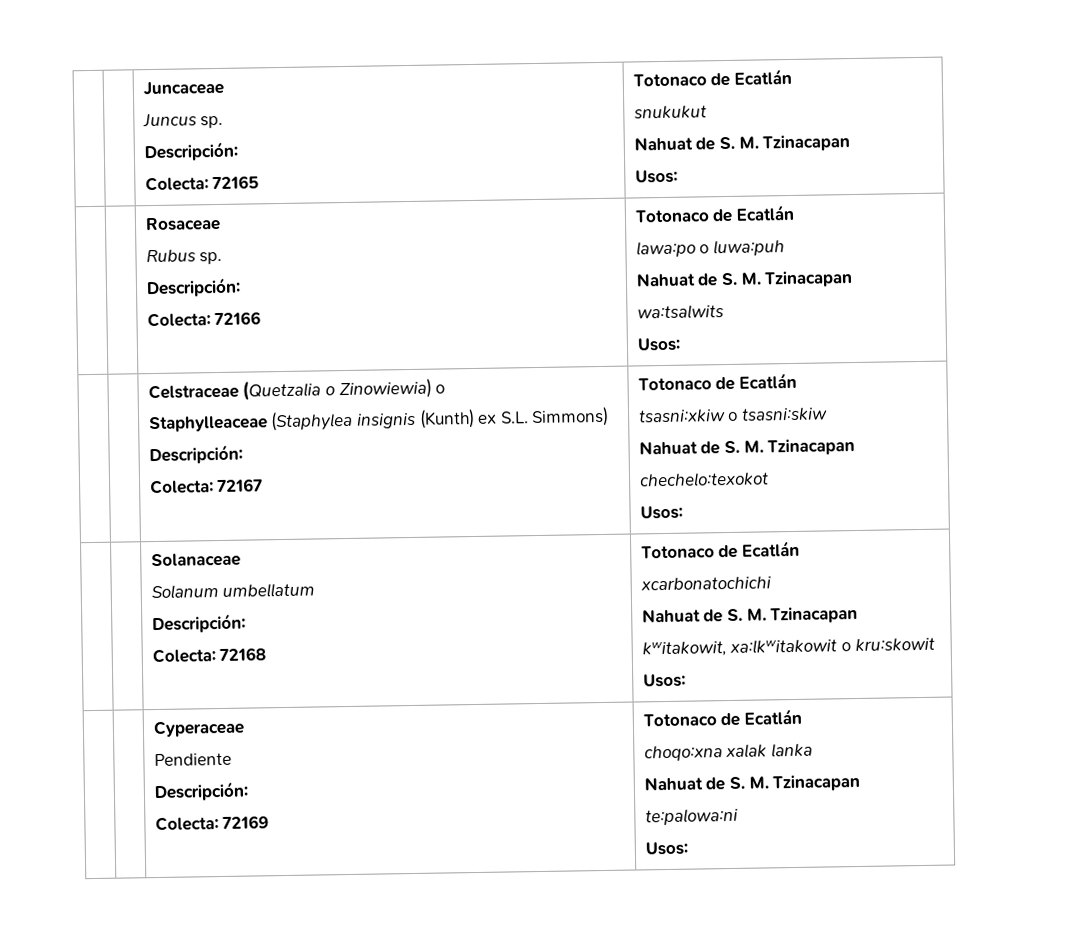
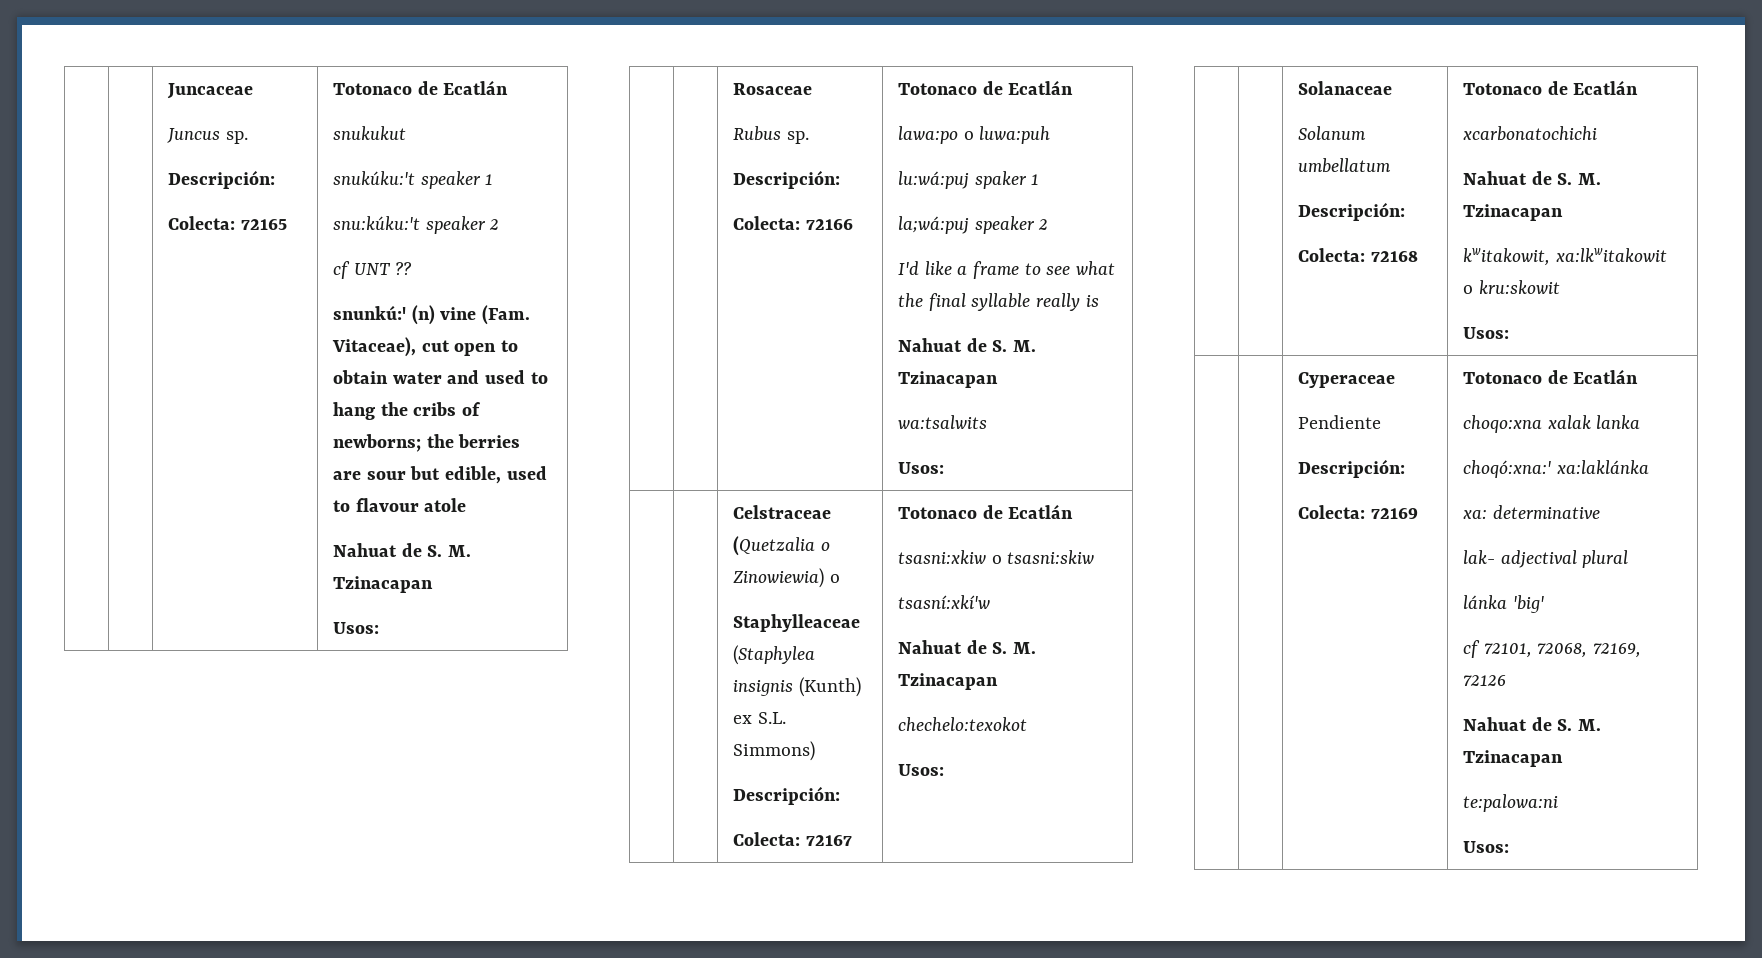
+ snukúku:'t speaker 1
+ snu:kúku:'t speaker 2
+ cf UNT ??
+ snunkú:' (n) vine (Fam. Vitaceae), cut open to obtain water and used to hang the cribs of newborns; the berries are sour but edible, used to flavour atole
  | | Rosaceae
  Rubus sp.
  Descripción:
  Colecta: 72166 | Totonaco de Ecatlán
  lawa:po o luwa:puh
+ lu:wá:puj spaker 1
+ la;wá:puj speaker 2
+ I'd like a frame to see what the final syllable really is
  | | Celstraceae (Quetzalia o Zinowiewia) o
  Staphylleaceae (Staphylea insignis (Kunth) ex S.L. Simmons)
  Descripción:
  Colecta: 72167 | Totonaco de Ecatlán
  tsasni:xkiw o tsasni:skiw
+ tsasní:xkí'w
  | | Cyperaceae
  Pendiente
  Descripción:
  Colecta: 72169 | Totonaco de Ecatlán
  choqo:xna xalak lanka
+ choqó:xna:' xa:laklánka
+ xa: determinative
+ lak- adjectival plural
+ lánka 'big'
+ cf 72101, 72068, 72169, 72126

